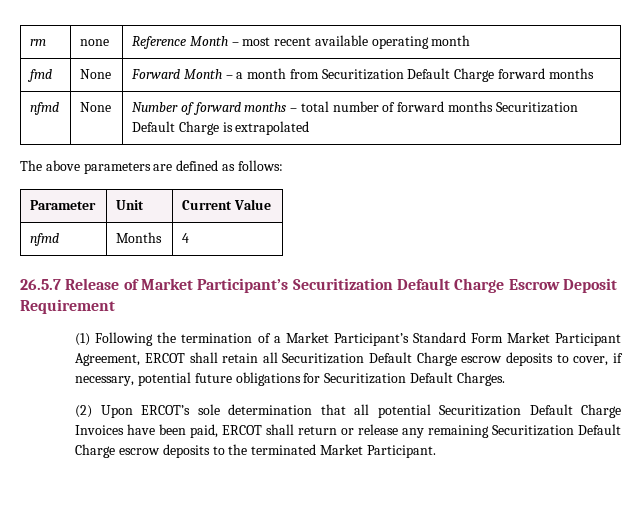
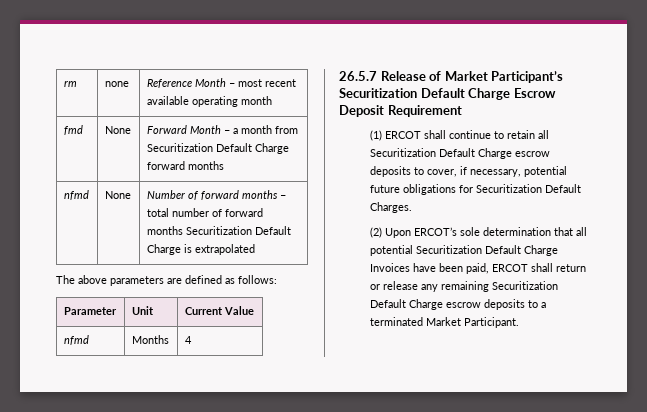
- (1) Following the termination of a Market Participant’s Standard Form Market Participant Agreement, ERCOT shall retain all Securitization Default Charge escrow deposits to cover, if necessary, potential future obligations for Securitization Default Charges.
+ (1) ERCOT shall continue to retain all Securitization Default Charge escrow deposits to cover, if necessary, potential future obligations for Securitization Default Charges.
- (2) Upon ERCOT’s sole determination that all potential Securitization Default Charge Invoices have been paid, ERCOT shall return or release any remaining Securitization Default Charge escrow deposits to the terminated Market Participant.
+ (2) Upon ERCOT’s sole determination that all potential Securitization Default Charge Invoices have been paid, ERCOT shall return or release any remaining Securitization Default Charge escrow deposits to a terminated Market Participant.

